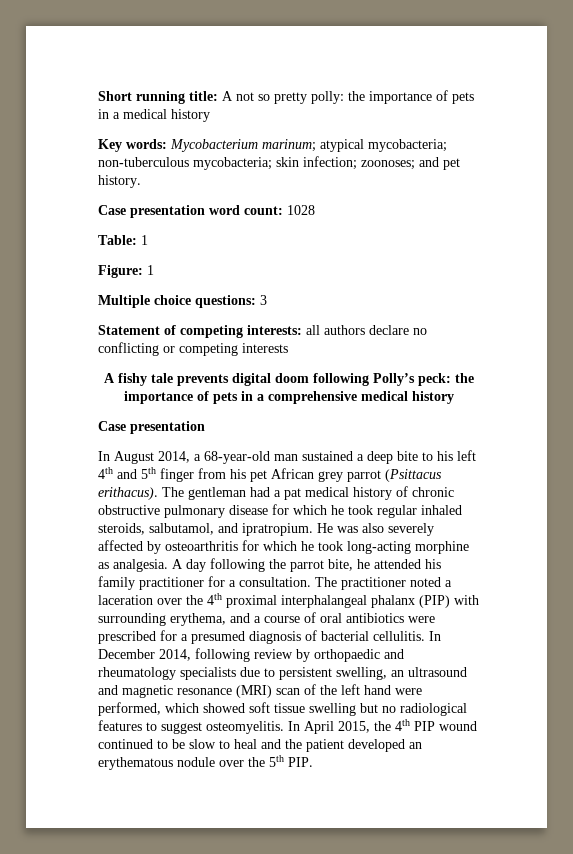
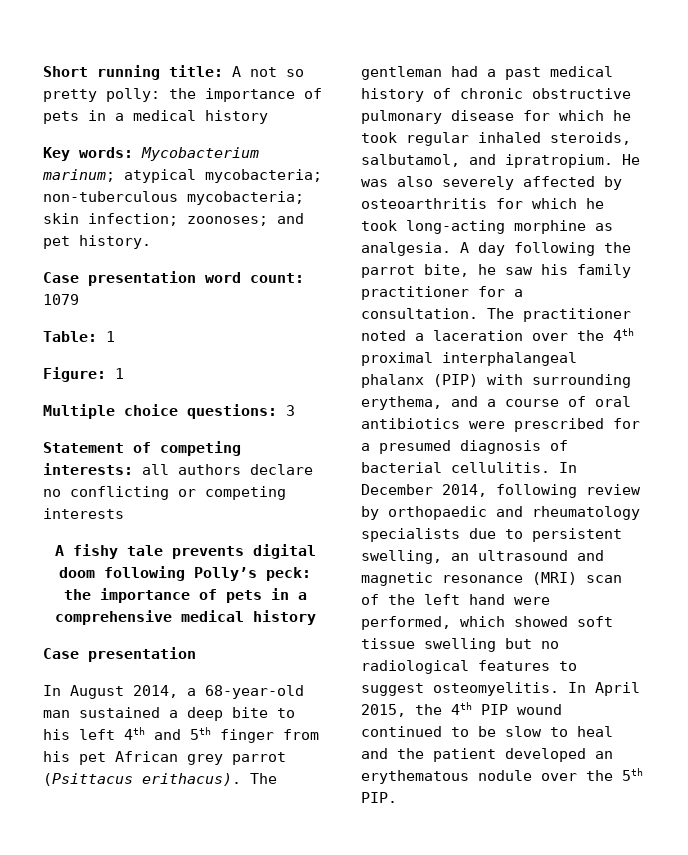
- Case presentation word count: 1028
+ Case presentation word count: 1079
- The gentleman had a pat medical history of chronic obstructive pulmonary disease for which he took regular inhaled steroids, salbutamol, and ipratropium.
+ The gentleman had a past medical history of chronic obstructive pulmonary disease for which he took regular inhaled steroids, salbutamol, and ipratropium.
- A day following the parrot bite, he attended his family practitioner for a consultation.
+ A day following the parrot bite, he saw his family practitioner for a consultation.

